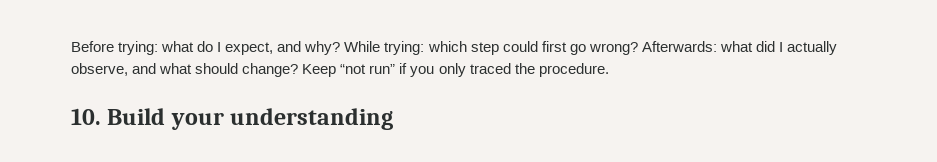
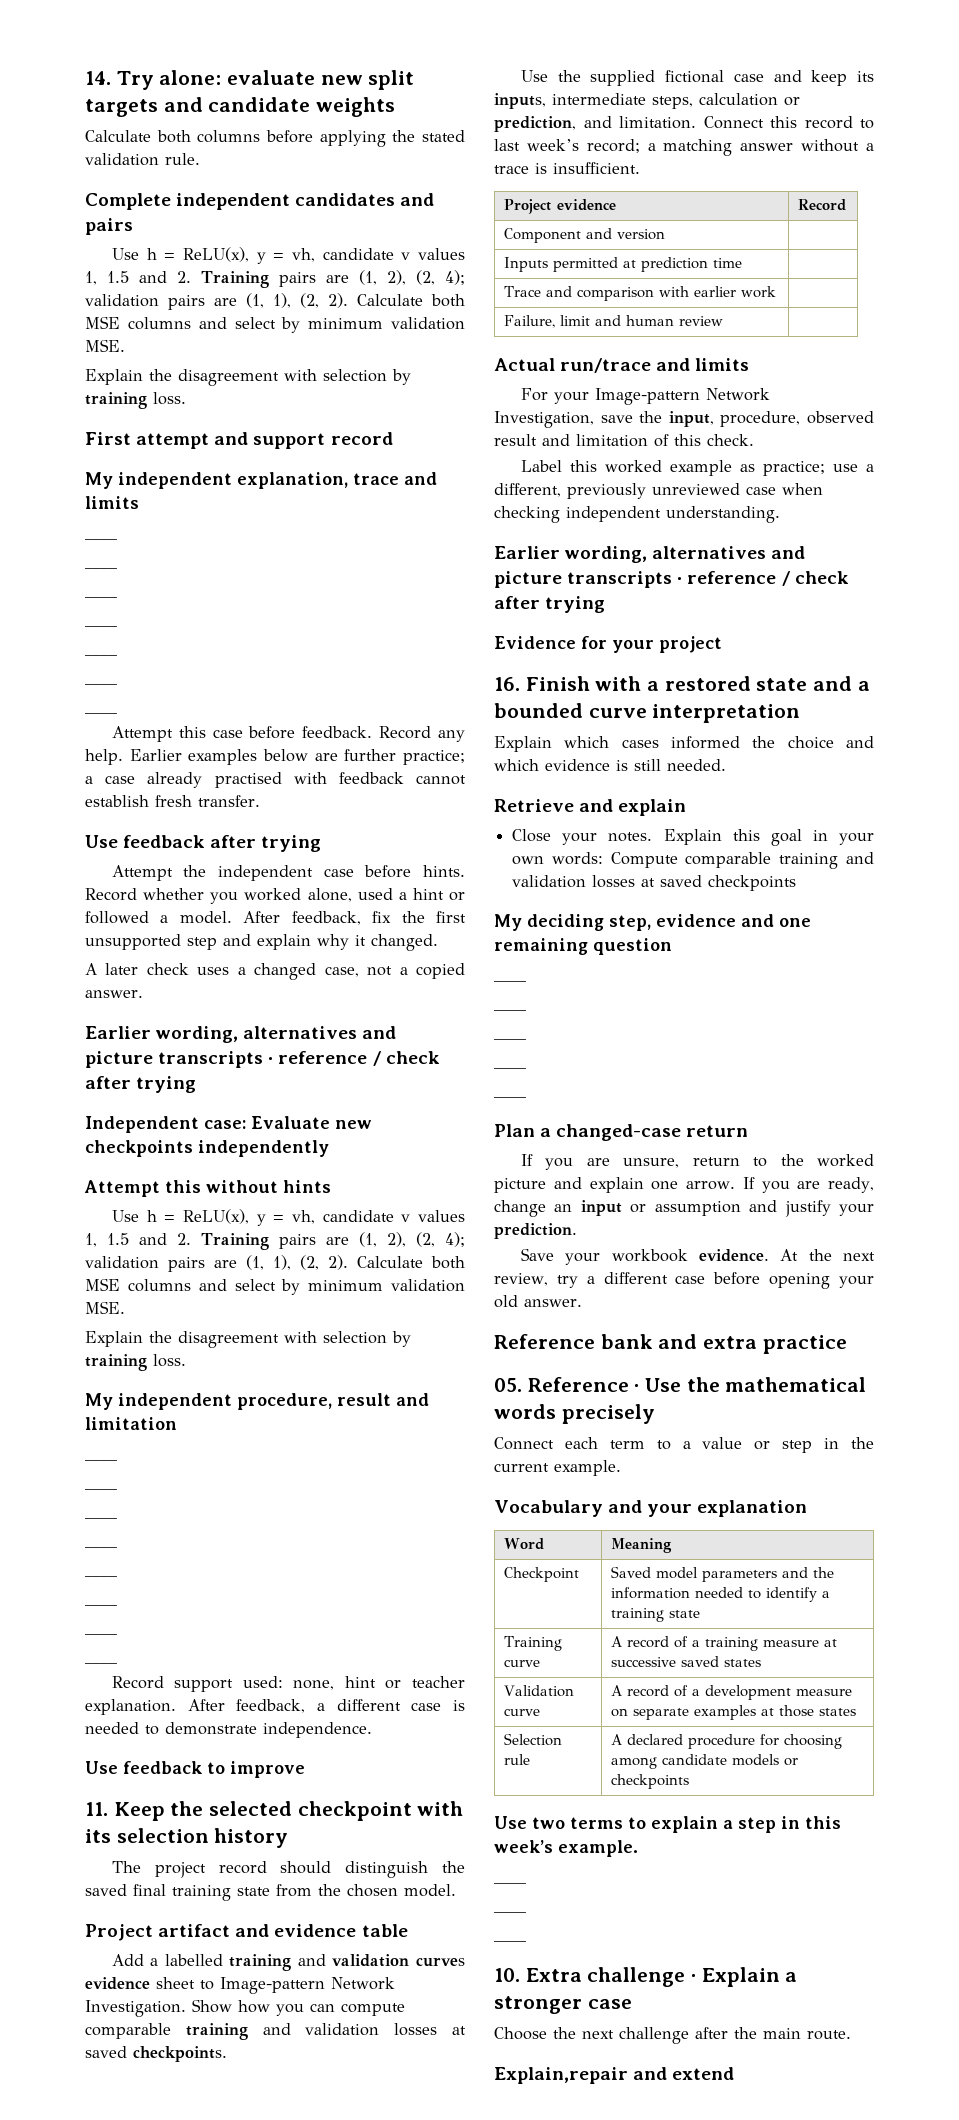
- Before trying: what do I expect, and why? While trying: which step could first go wrong? Afterwards: what did I actually observe, and what should change? Keep “not run” if you only traced the procedure.
- 10. Build your understanding
+ 14. Try alone: evaluate new split targets and candidate weights
+ Calculate both columns before applying the stated validation rule.
+ Complete independent candidates and pairs
+ Use h = ReLU(x), y = vh, candidate v values 1, 1.5 and 2. Training pairs are (1, 2), (2, 4); validation pairs are (1, 1), (2, 2). Calculate both MSE columns and select by minimum validation MSE.
+ Explain the disagreement with selection by training loss.
+ First attempt and support record
+ My independent explanation, trace and limits
+ ____
+ ____
+ ____
+ ____
+ ____
+ ____
+ ____
+ Attempt this case before feedback. Record any help. Earlier examples below are further practice; a case already practised with feedback cannot establish fresh transfer.
+ Use feedback after trying
+ Attempt the independent case before hints. Record whether you worked alone, used a hint or followed a model. After feedback, fix the first unsupported step and explain why it changed.
+ A later check uses a changed case, not a copied answer.
+ Earlier wording, alternatives and picture transcripts · reference / check after trying
+ Independent case: Evaluate new checkpoints independently
+ Attempt this without hints
+ Use h = ReLU(x), y = vh, candidate v values 1, 1.5 and 2. Training pairs are (1, 2), (2, 4); validation pairs are (1, 1), (2, 2). Calculate both MSE columns and select by minimum validation MSE.
+ Explain the disagreement with selection by training loss.
+ My independent procedure, result and limitation
+ ____
+ ____
+ ____
+ ____
+ ____
+ ____
+ ____
+ ____
+ Record support used: none, hint or teacher explanation. After feedback, a different case is needed to demonstrate independence.
+ Use feedback to improve
+ 11. Keep the selected checkpoint with its selection history
+ The project record should distinguish the saved final training state from the chosen model.
+ Project artifact and evidence table
+ Add a labelled training and validation curves evidence sheet to Image-pattern Network Investigation. Show how you can compute comparable training and validation losses at saved checkpoints.
+ Use the supplied fictional case and keep its inputs, intermediate steps, calculation or prediction, and limitation. Connect this record to last week’s record; a matching answer without a trace is insufficient.
+ Project evidence | Record
+ Component and version |
+ Inputs permitted at prediction time |
+ Trace and comparison with earlier work |
+ Failure, limit and human review |
+ Actual run/trace and limits
+ For your Image-pattern Network Investigation, save the input, procedure, observed result and limitation of this check.
+ Label this worked example as practice; use a different, previously unreviewed case when checking independent understanding.
+ Earlier wording, alternatives and picture transcripts · reference / check after trying
+ Evidence for your project
+ 16. Finish with a restored state and a bounded curve interpretation
+ Explain which cases informed the choice and which evidence is still needed.
+ Retrieve and explain
+ Close your notes. Explain this goal in your own words: Compute comparable training and validation losses at saved checkpoints
+ My deciding step, evidence and one remaining question
+ ____
+ ____
+ ____
+ ____
+ ____
+ Plan a changed-case return
+ If you are unsure, return to the worked picture and explain one arrow. If you are ready, change an input or assumption and justify your prediction.
+ Save your workbook evidence. At the next review, try a different case before opening your old answer.
+ Reference bank and extra practice
+ 05. Reference · Use the mathematical words precisely
+ Connect each term to a value or step in the current example.
+ Vocabulary and your explanation
+ Word | Meaning
+ Checkpoint | Saved model parameters and the information needed to identify a training state
+ Training curve | A record of a training measure at successive saved states
+ Validation curve | A record of a development measure on separate examples at those states
+ Selection rule | A declared procedure for choosing among candidate models or checkpoints
+ Use two terms to explain a step in this week’s example.
+ ____
+ ____
+ ____
+ 10. Extra challenge · Explain a stronger case
+ Choose the next challenge after the main route.
+ Explain,repair and extend

